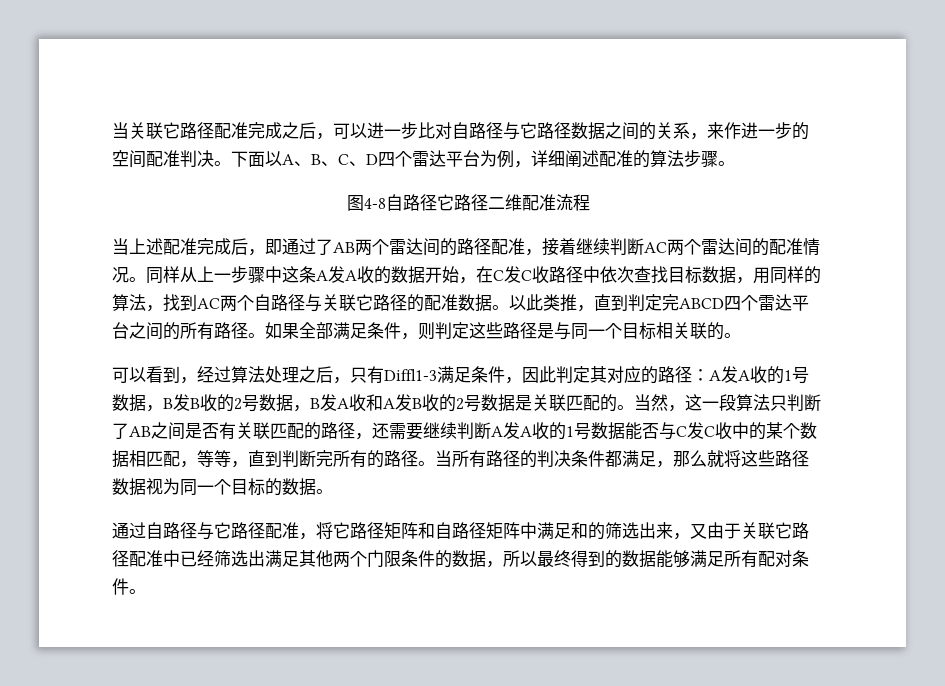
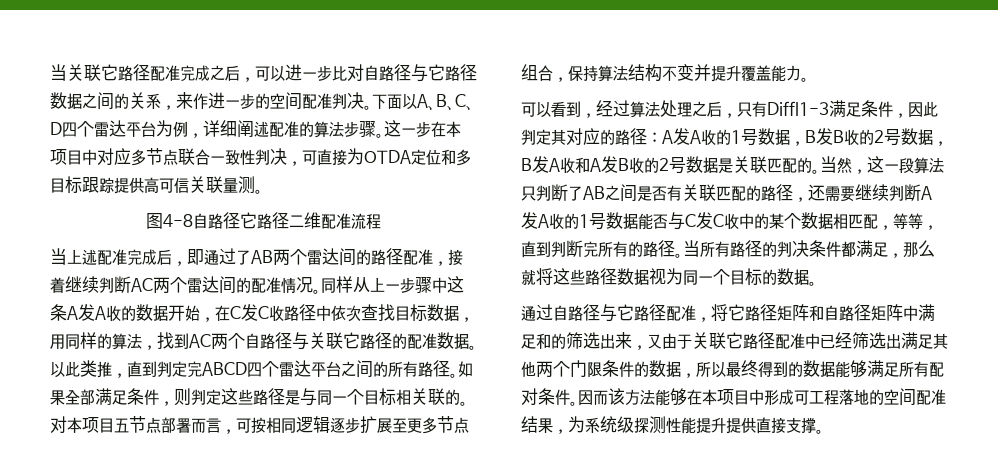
+ 这一步在本项目中对应多节点联合一致性判决，可直接为OTDA定位和多目标跟踪提供高可信关联量测。
+ 对本项目五节点部署而言，可按相同逻辑逐步扩展至更多节点组合，保持算法结构不变并提升覆盖能力。
+ 因而该方法能够在本项目中形成可工程落地的空间配准结果，为系统级探测性能提升提供直接支撑。

